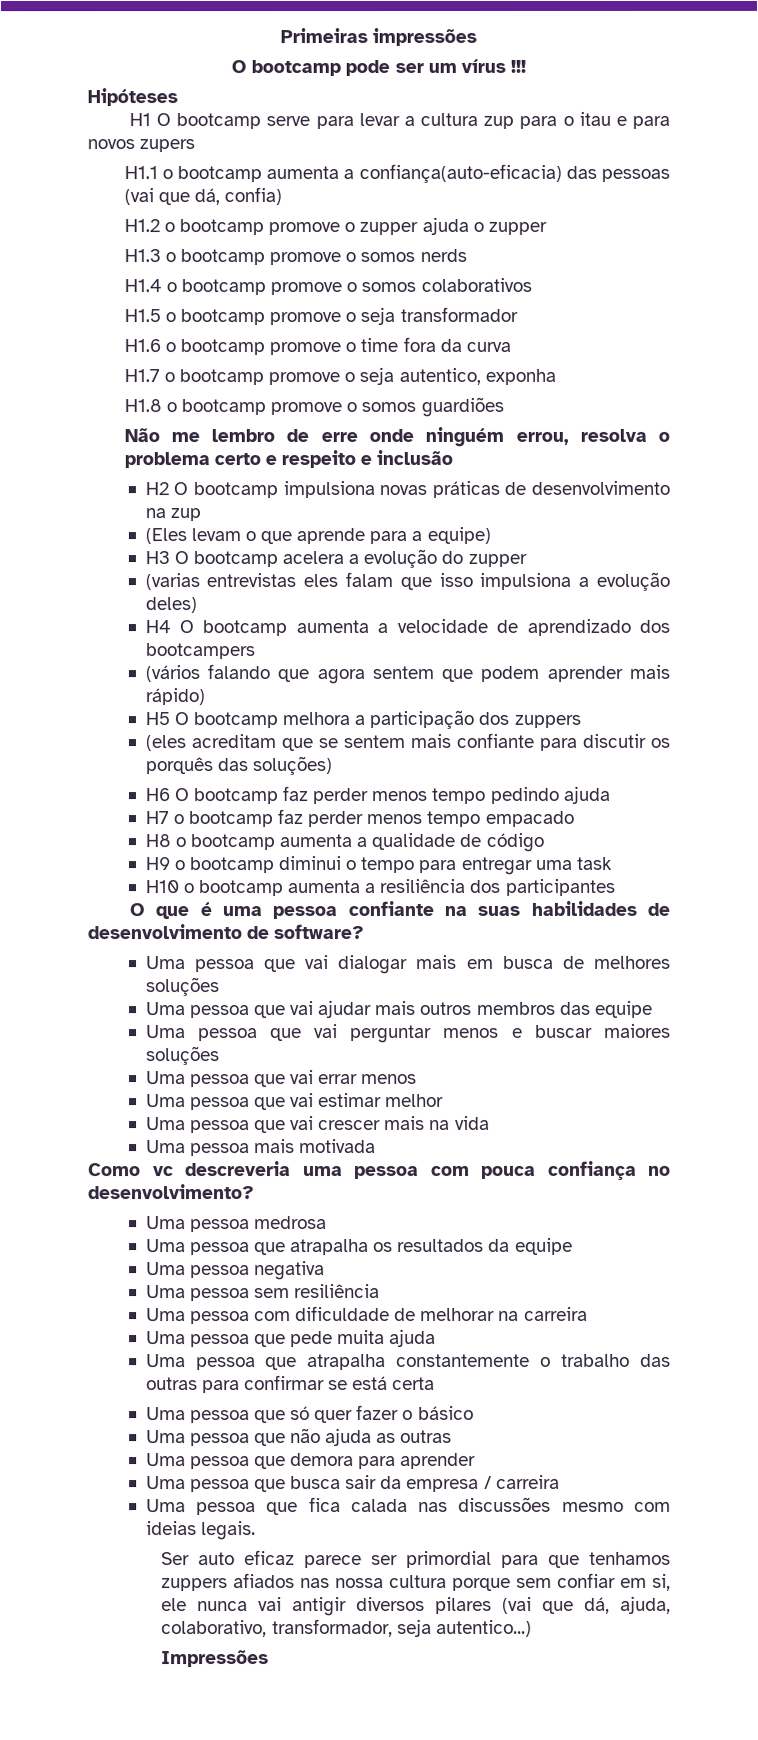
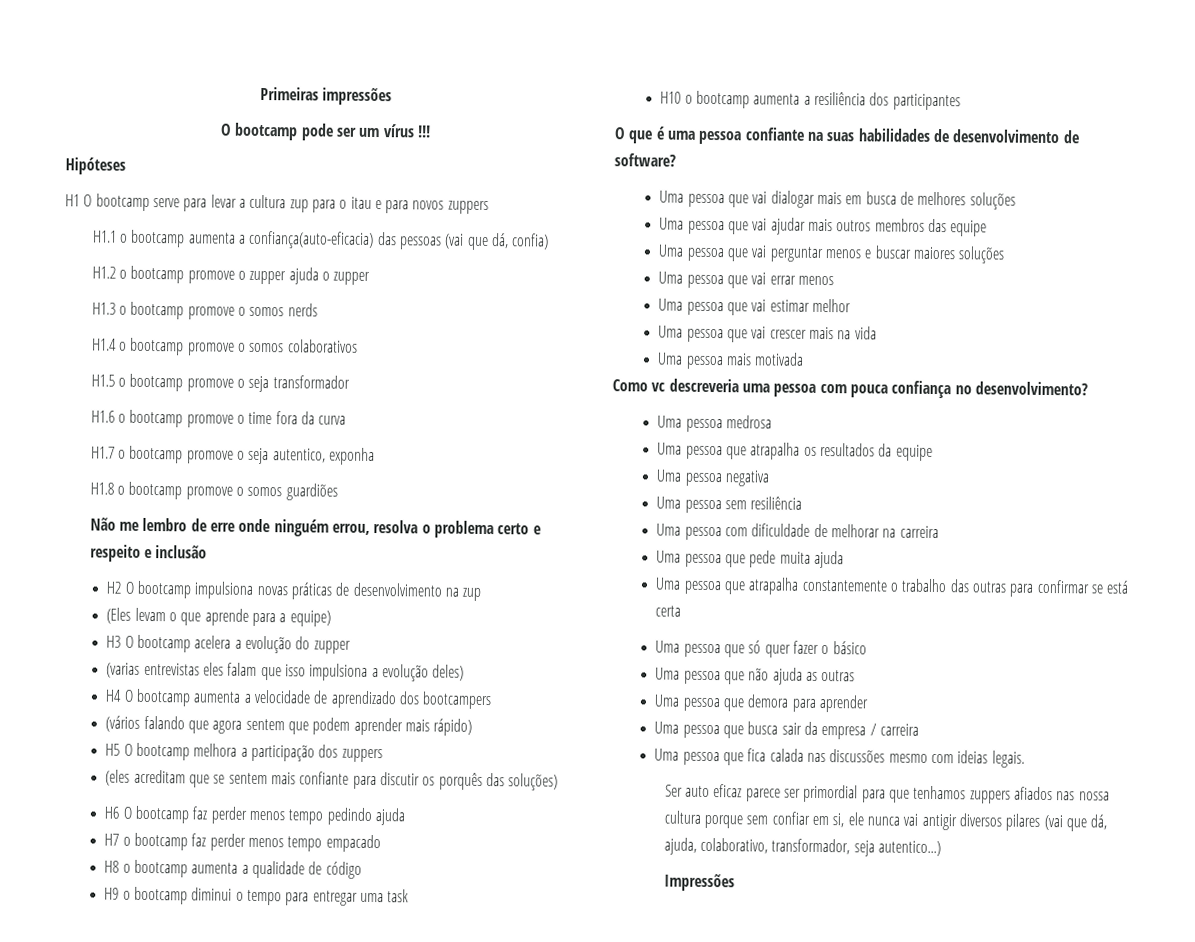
- H1 O bootcamp serve para levar a cultura zup para o itau e para novos zupers
+ H1 O bootcamp serve para levar a cultura zup para o itau e para novos zuppers

